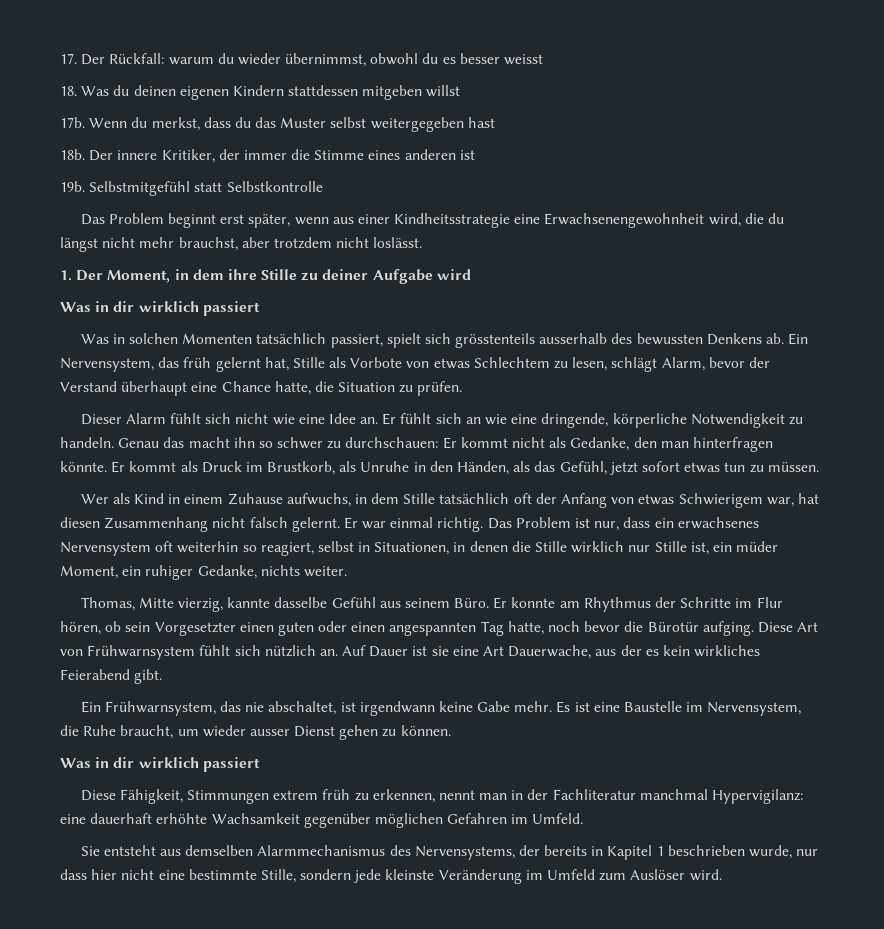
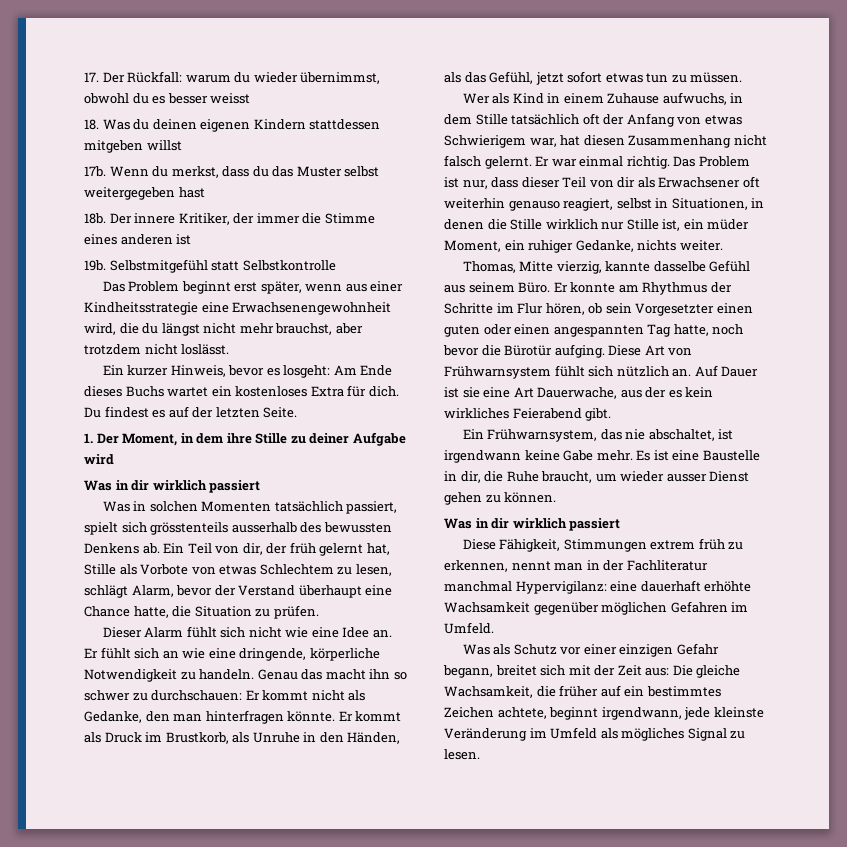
+ Ein kurzer Hinweis, bevor es losgeht: Am Ende dieses Buchs wartet ein kostenloses Extra für dich. Du findest es auf der letzten Seite.
- Ein Nervensystem, das früh gelernt hat, Stille als Vorbote von etwas Schlechtem zu lesen, schlägt Alarm, bevor der Verstand überhaupt eine Chance hatte, die Situation zu prüfen.
+ Ein Teil von dir, der früh gelernt hat, Stille als Vorbote von etwas Schlechtem zu lesen, schlägt Alarm, bevor der Verstand überhaupt eine Chance hatte, die Situation zu prüfen.
- Das Problem ist nur, dass ein erwachsenes Nervensystem oft weiterhin so reagiert, selbst in Situationen, in denen die Stille wirklich nur Stille ist, ein müder Moment, ein ruhiger Gedanke, nichts weiter.
+ Das Problem ist nur, dass dieser Teil von dir als Erwachsener oft weiterhin genauso reagiert, selbst in Situationen, in denen die Stille wirklich nur Stille ist, ein müder Moment, ein ruhiger Gedanke, nichts weiter.
- Es ist eine Baustelle im Nervensystem, die Ruhe braucht, um wieder ausser Dienst gehen zu können.
+ Es ist eine Baustelle in dir, die Ruhe braucht, um wieder ausser Dienst gehen zu können.
- Sie entsteht aus demselben Alarmmechanismus des Nervensystems, der bereits in Kapitel 1 beschrieben wurde, nur dass hier nicht eine bestimmte Stille, sondern jede kleinste Veränderung im Umfeld zum Auslöser wird.
+ Was als Schutz vor einer einzigen Gefahr begann, breitet sich mit der Zeit aus: Die gleiche Wachsamkeit, die früher auf ein bestimmtes Zeichen achtete, beginnt irgendwann, jede kleinste Veränderung im Umfeld als mögliches Signal zu lesen.

